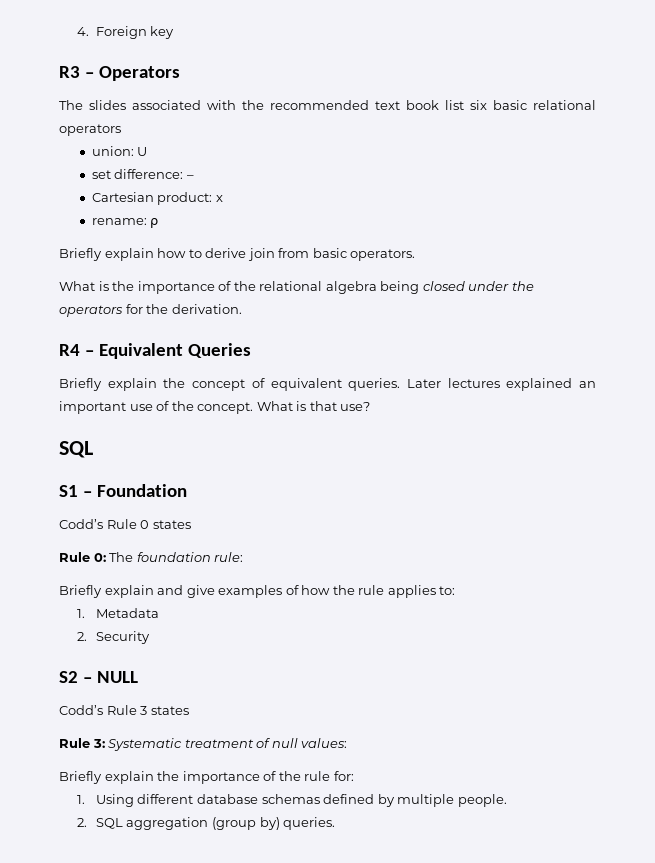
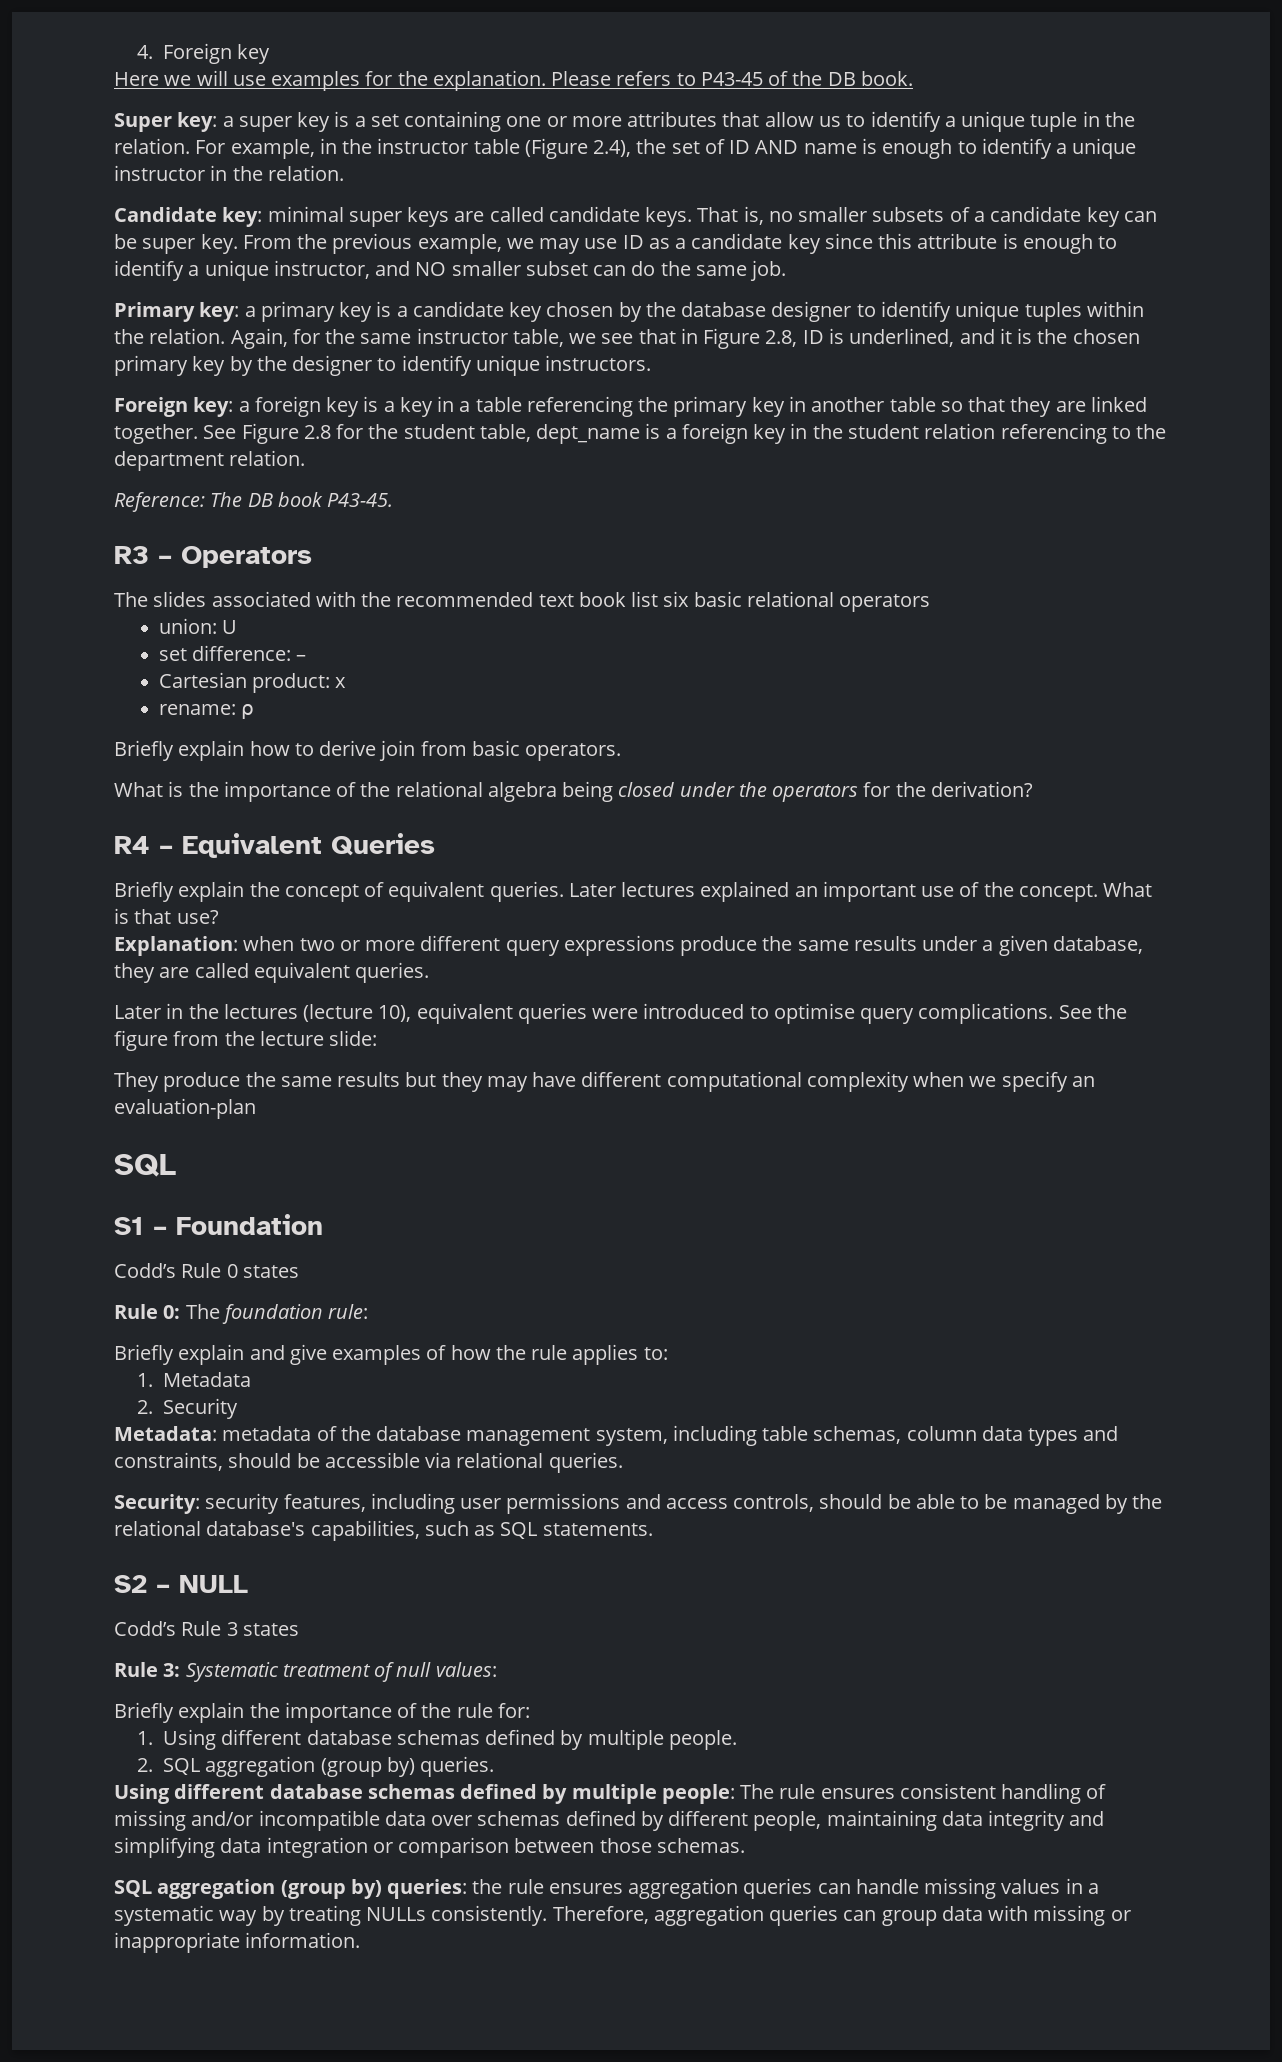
+ Here we will use examples for the explanation. Please refers to P43-45 of the DB book.
+ Super key: a super key is a set containing one or more attributes that allow us to identify a unique tuple in the relation. For example, in the instructor table (Figure 2.4), the set of ID AND name is enough to identify a unique instructor in the relation.
+ Candidate key: minimal super keys are called candidate keys. That is, no smaller subsets of a candidate key can be super key. From the previous example, we may use ID as a candidate key since this attribute is enough to identify a unique instructor, and NO smaller subset can do the same job.
+ Primary key: a primary key is a candidate key chosen by the database designer to identify unique tuples within the relation. Again, for the same instructor table, we see that in Figure 2.8, ID is underlined, and it is the chosen primary key by the designer to identify unique instructors.
+ Foreign key: a foreign key is a key in a table referencing the primary key in another table so that they are linked together. See Figure 2.8 for the student table, dept_name is a foreign key in the student relation referencing to the department relation.
+ Reference: The DB book P43-45.
- What is the importance of the relational algebra being closed under the operators for the derivation.
+ What is the importance of the relational algebra being closed under the operators for the derivation?
+ Explanation: when two or more different query expressions produce the same results under a given database, they are called equivalent queries.
+ Later in the lectures (lecture 10), equivalent queries were introduced to optimise query complications. See the figure from the lecture slide:
+ They produce the same results but they may have different computational complexity when we specify an evaluation-plan
+ Metadata: metadata of the database management system, including table schemas, column data types and constraints, should be accessible via relational queries.
+ Security: security features, including user permissions and access controls, should be able to be managed by the relational database's capabilities, such as SQL statements.
+ Using different database schemas defined by multiple people: The rule ensures consistent handling of missing and/or incompatible data over schemas defined by different people, maintaining data integrity and simplifying data integration or comparison between those schemas.
+ SQL aggregation (group by) queries: the rule ensures aggregation queries can handle missing values in a systematic way by treating NULLs consistently. Therefore, aggregation queries can group data with missing or inappropriate information.

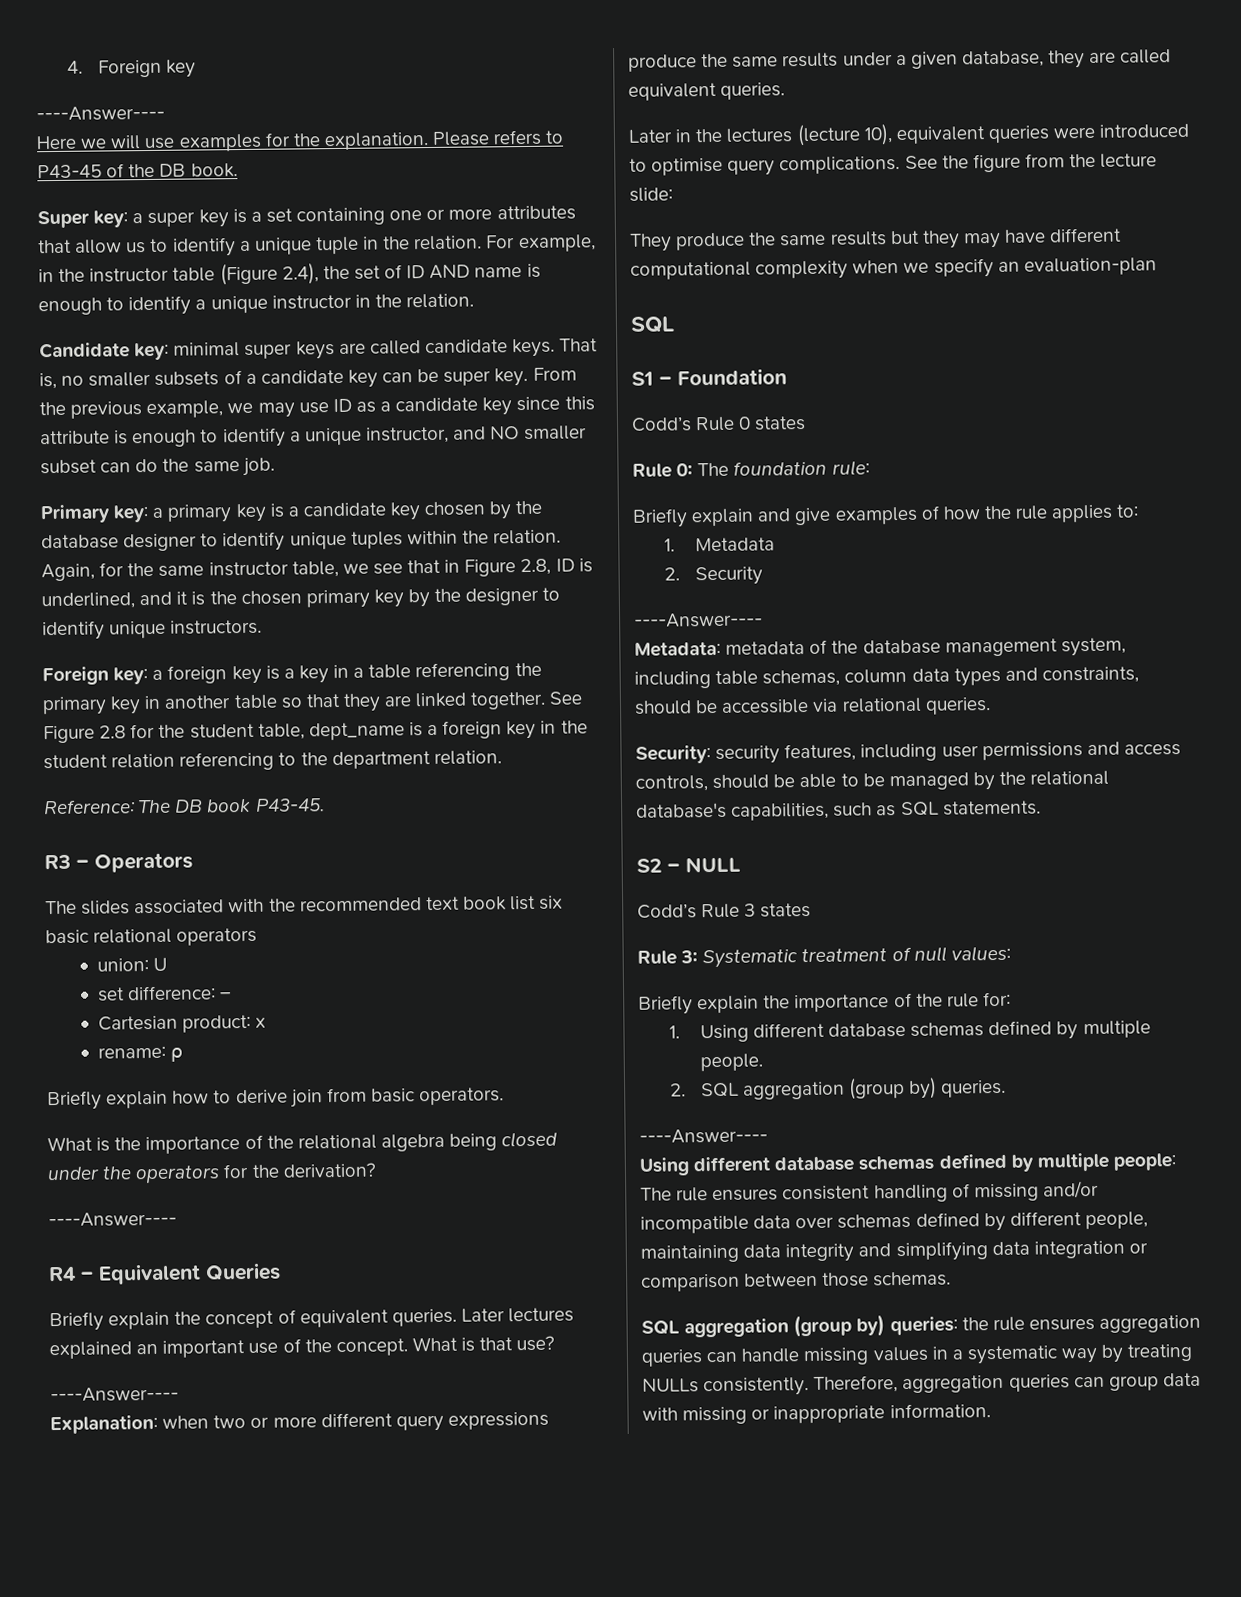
  4. Foreign key
+ ----Answer----
  What is the importance of the relational algebra being closed under the operators for the derivation?
+ ----Answer----
  What is that use?
+ ----Answer----
  2. Security
+ ----Answer----
  2. SQL aggregation (group by) queries.
+ ----Answer----

